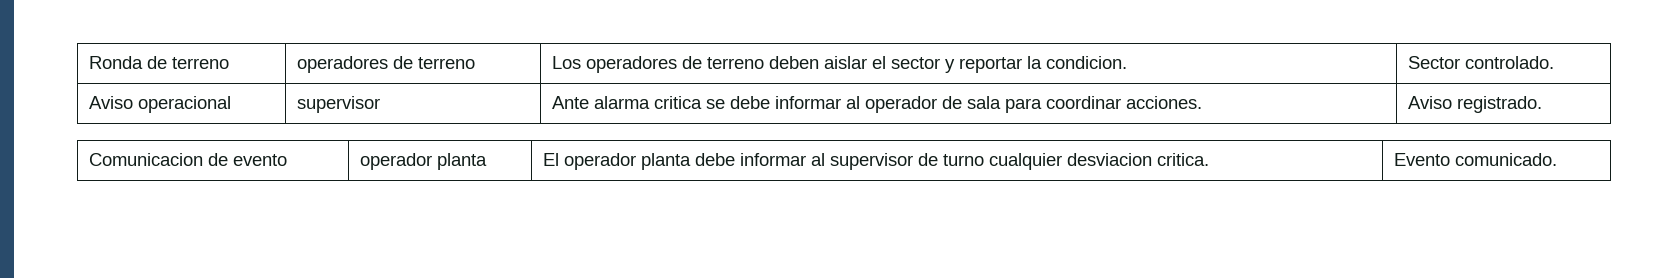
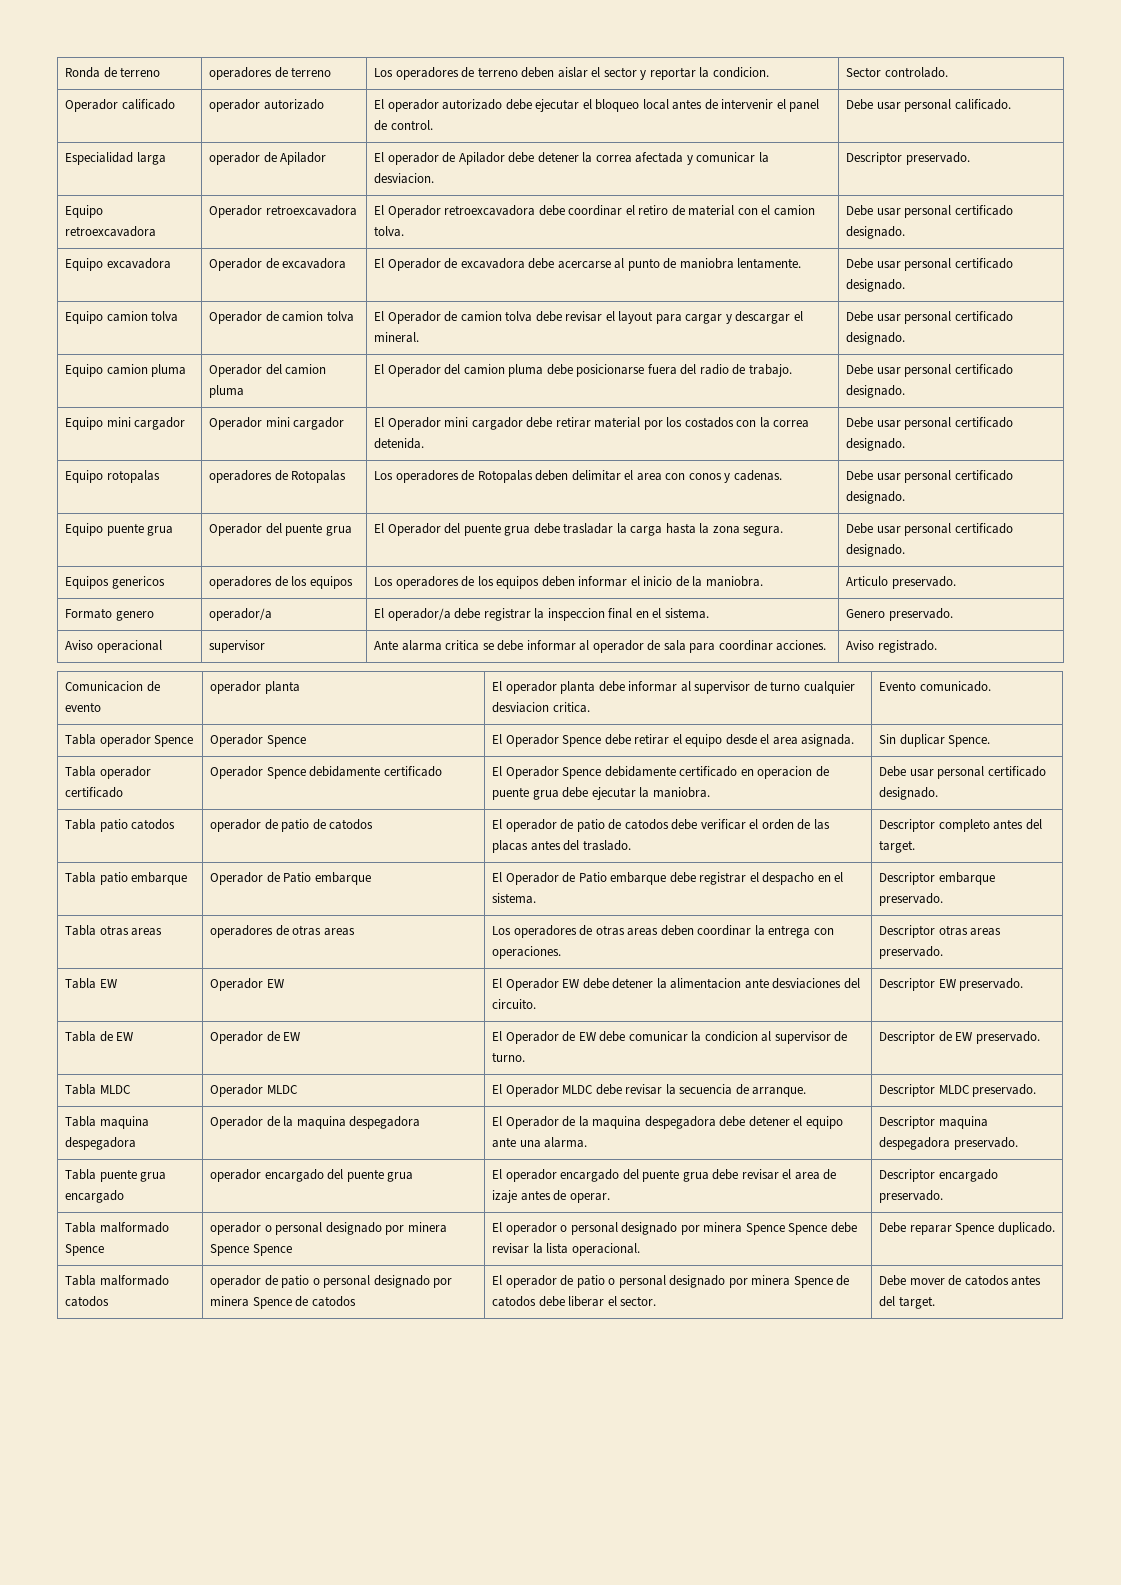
+ Operador calificado | operador autorizado | El operador autorizado debe ejecutar el bloqueo local antes de intervenir el panel de control. | Debe usar personal calificado.
+ Especialidad larga | operador de Apilador | El operador de Apilador debe detener la correa afectada y comunicar la desviacion. | Descriptor preservado.
+ Equipo retroexcavadora | Operador retroexcavadora | El Operador retroexcavadora debe coordinar el retiro de material con el camion tolva. | Debe usar personal certificado designado.
+ Equipo excavadora | Operador de excavadora | El Operador de excavadora debe acercarse al punto de maniobra lentamente. | Debe usar personal certificado designado.
+ Equipo camion tolva | Operador de camion tolva | El Operador de camion tolva debe revisar el layout para cargar y descargar el mineral. | Debe usar personal certificado designado.
+ Equipo camion pluma | Operador del camion pluma | El Operador del camion pluma debe posicionarse fuera del radio de trabajo. | Debe usar personal certificado designado.
+ Equipo mini cargador | Operador mini cargador | El Operador mini cargador debe retirar material por los costados con la correa detenida. | Debe usar personal certificado designado.
+ Equipo rotopalas | operadores de Rotopalas | Los operadores de Rotopalas deben delimitar el area con conos y cadenas. | Debe usar personal certificado designado.
+ Equipo puente grua | Operador del puente grua | El Operador del puente grua debe trasladar la carga hasta la zona segura. | Debe usar personal certificado designado.
+ Equipos genericos | operadores de los equipos | Los operadores de los equipos deben informar el inicio de la maniobra. | Articulo preservado.
+ Formato genero | operador/a | El operador/a debe registrar la inspeccion final en el sistema. | Genero preservado.
+ Tabla operador Spence | Operador Spence | El Operador Spence debe retirar el equipo desde el area asignada. | Sin duplicar Spence.
+ Tabla operador certificado | Operador Spence debidamente certificado | El Operador Spence debidamente certificado en operacion de puente grua debe ejecutar la maniobra. | Debe usar personal certificado designado.
+ Tabla patio catodos | operador de patio de catodos | El operador de patio de catodos debe verificar el orden de las placas antes del traslado. | Descriptor completo antes del target.
+ Tabla patio embarque | Operador de Patio embarque | El Operador de Patio embarque debe registrar el despacho en el sistema. | Descriptor embarque preservado.
+ Tabla otras areas | operadores de otras areas | Los operadores de otras areas deben coordinar la entrega con operaciones. | Descriptor otras areas preservado.
+ Tabla EW | Operador EW | El Operador EW debe detener la alimentacion ante desviaciones del circuito. | Descriptor EW preservado.
+ Tabla de EW | Operador de EW | El Operador de EW debe comunicar la condicion al supervisor de turno. | Descriptor de EW preservado.
+ Tabla MLDC | Operador MLDC | El Operador MLDC debe revisar la secuencia de arranque. | Descriptor MLDC preservado.
+ Tabla maquina despegadora | Operador de la maquina despegadora | El Operador de la maquina despegadora debe detener el equipo ante una alarma. | Descriptor maquina despegadora preservado.
+ Tabla puente grua encargado | operador encargado del puente grua | El operador encargado del puente grua debe revisar el area de izaje antes de operar. | Descriptor encargado preservado.
+ Tabla malformado Spence | operador o personal designado por minera Spence Spence | El operador o personal designado por minera Spence Spence debe revisar la lista operacional. | Debe reparar Spence duplicado.
+ Tabla malformado catodos | operador de patio o personal designado por minera Spence de catodos | El operador de patio o personal designado por minera Spence de catodos debe liberar el sector. | Debe mover de catodos antes del target.

